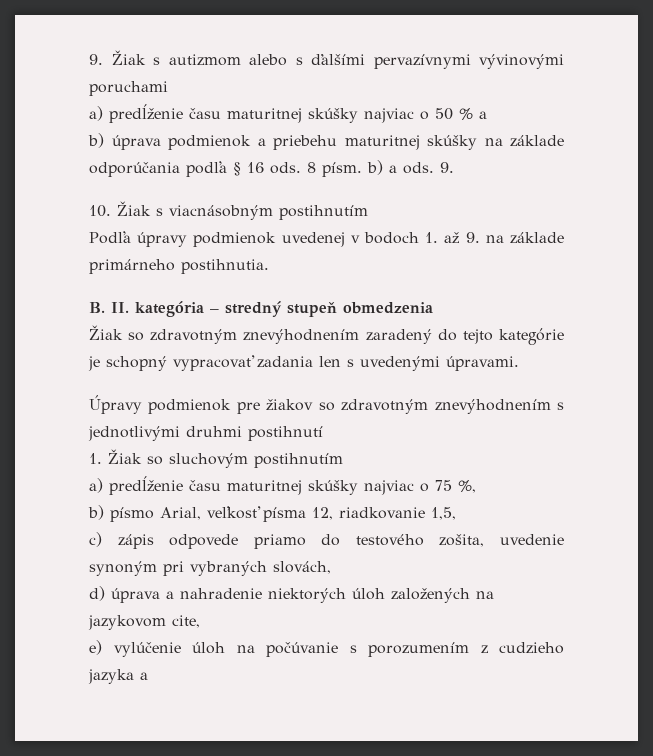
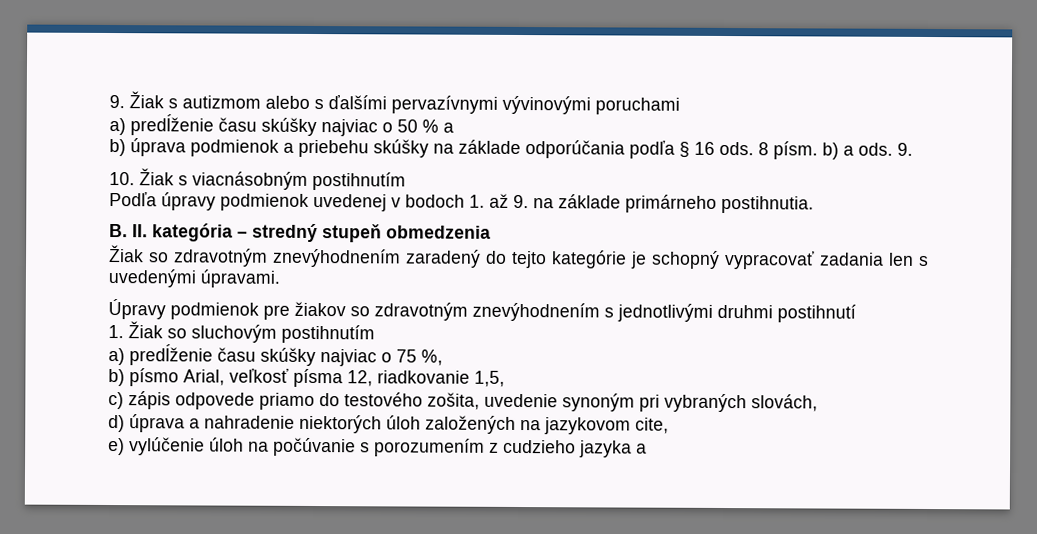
- a) predĺženie času maturitnej skúšky najviac o 50 % a
+ a) predĺženie času skúšky najviac o 50 % a
- b) úprava podmienok a priebehu maturitnej skúšky na základe odporúčania podľa § 16 ods.
+ b) úprava podmienok a priebehu skúšky na základe odporúčania podľa § 16 ods.
- a) predĺženie času maturitnej skúšky najviac o 75 %,
+ a) predĺženie času skúšky najviac o 75 %,

